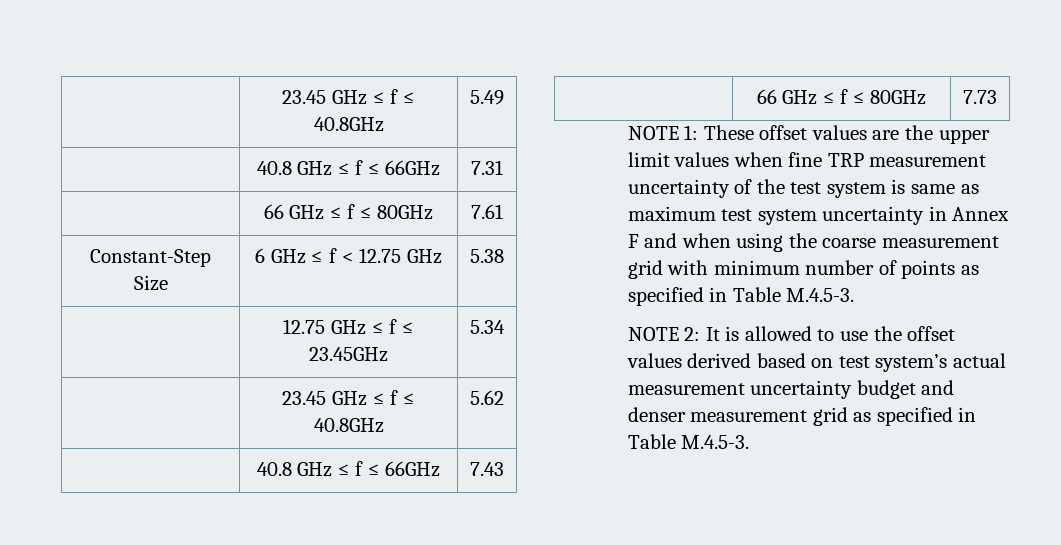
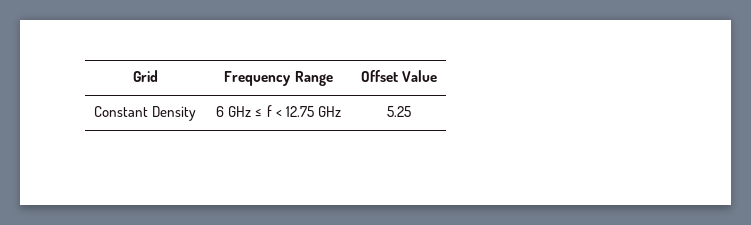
- | 23.45 GHz ≤ f ≤ 40.8GHz | 5.49
- | 40.8 GHz ≤ f ≤ 66GHz | 7.31
- | 66 GHz ≤ f ≤ 80GHz | 7.61
- Constant-Step Size | 6 GHz ≤ f < 12.75 GHz | 5.38
- | 12.75 GHz ≤ f ≤ 23.45GHz | 5.34
- | 23.45 GHz ≤ f ≤ 40.8GHz | 5.62
- | 40.8 GHz ≤ f ≤ 66GHz | 7.43
- | 66 GHz ≤ f ≤ 80GHz | 7.73
- NOTE 1: These offset values are the upper limit values when fine TRP measurement uncertainty of the test system is same as maximum test system uncertainty in Annex F and when using the coarse measurement grid with minimum number of points as specified in Table M.4.5-3.
- NOTE 2: It is allowed to use the offset values derived based on test system’s actual measurement uncertainty budget and denser measurement grid as specified in Table M.4.5-3.
+ Grid | Frequency Range | Offset Value
+ Constant Density | 6 GHz ≤ f < 12.75 GHz | 5.25

